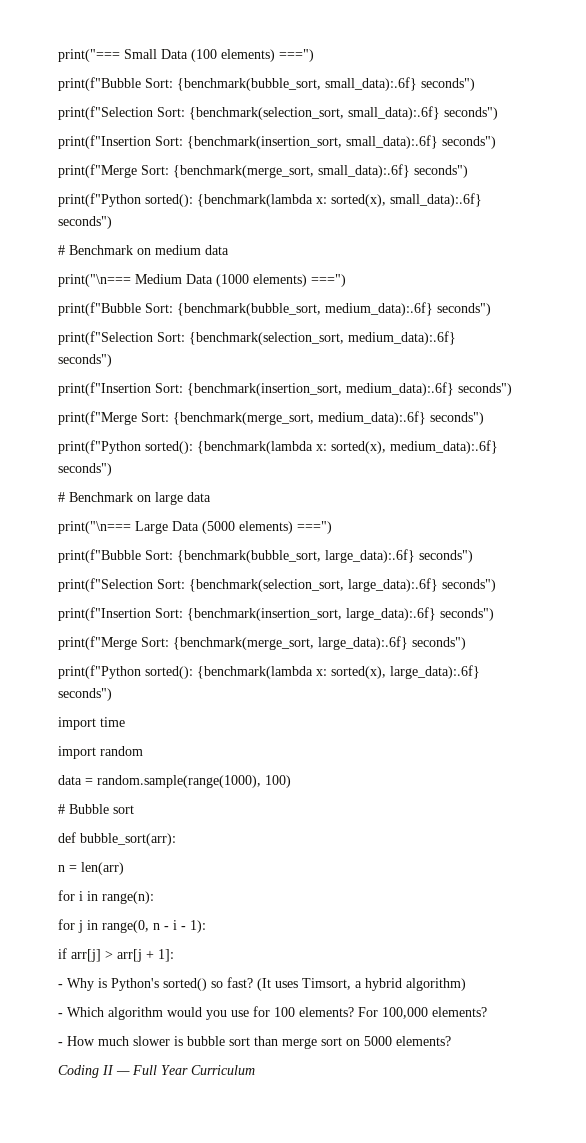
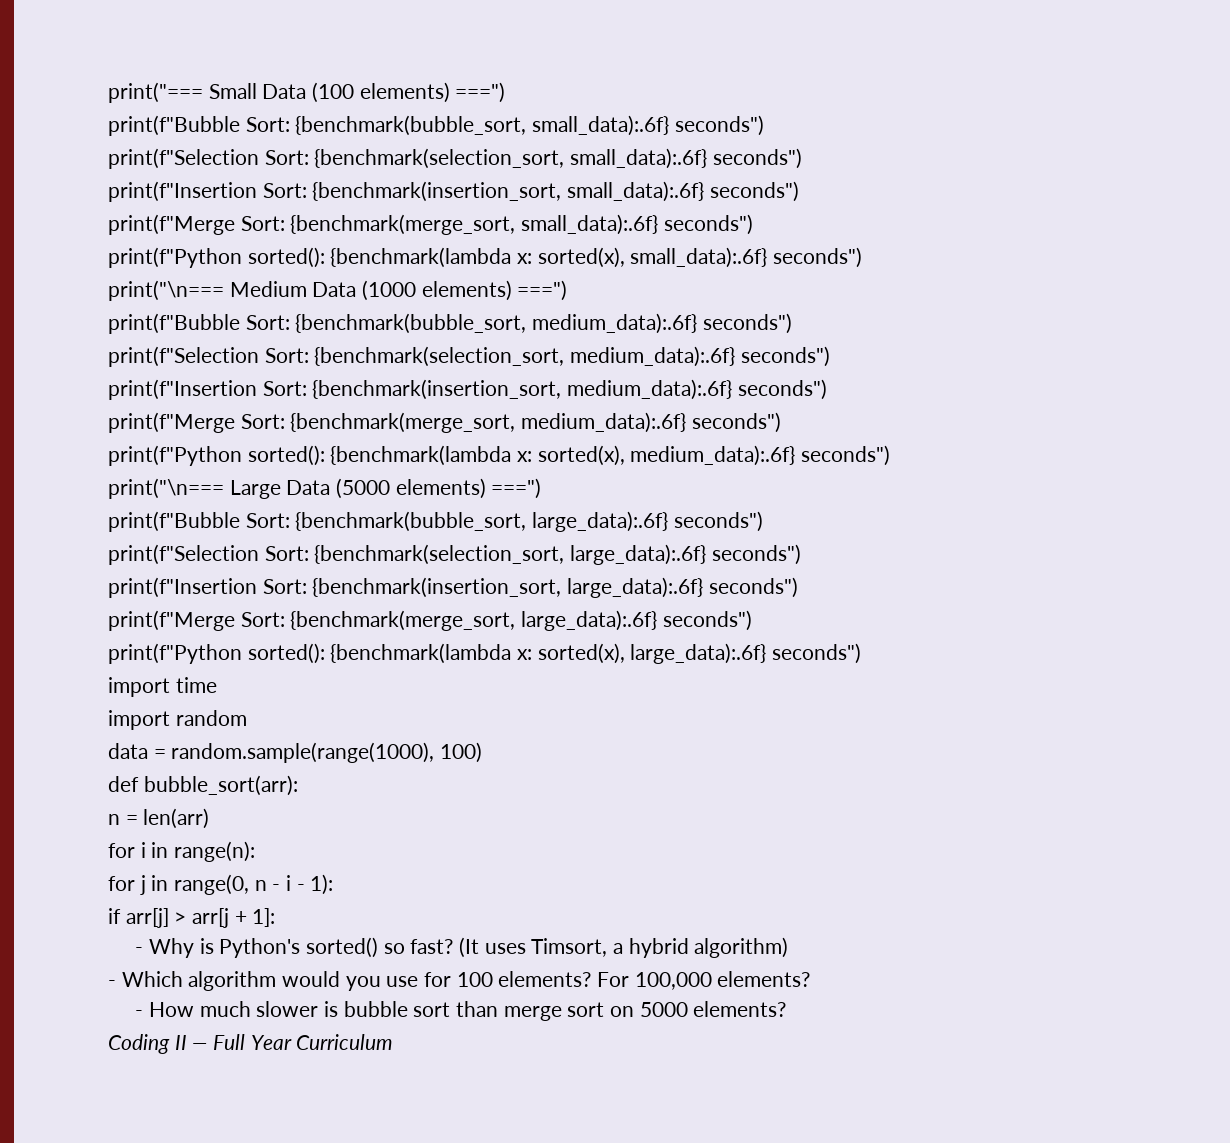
- # Benchmark on medium data
- # Benchmark on large data
- # Bubble sort

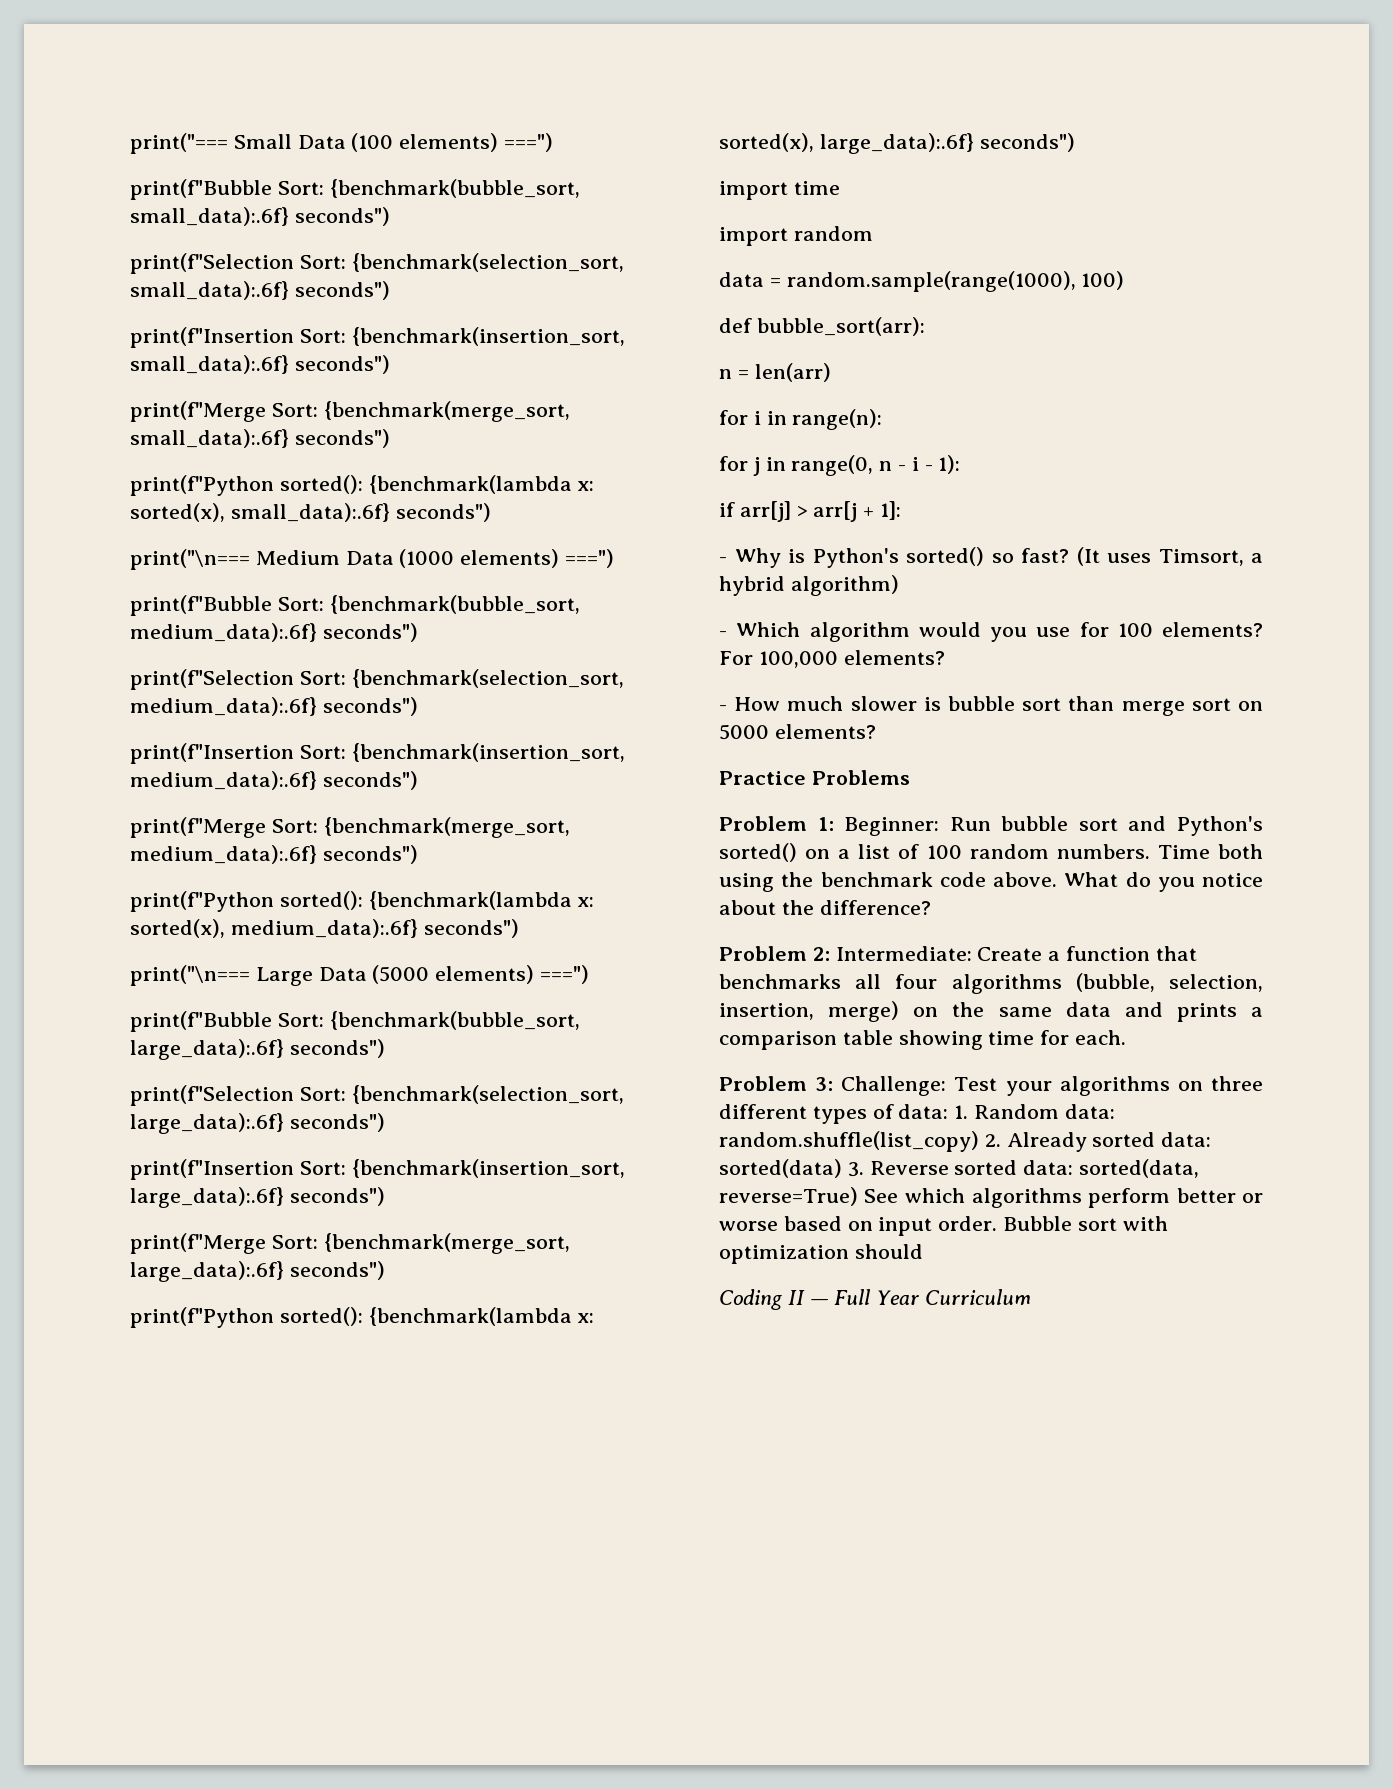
+ Practice Problems
+ Problem 1: Beginner: Run bubble sort and Python's sorted() on a list of 100 random numbers. Time both using the benchmark code above. What do you notice about the difference?
+ Problem 2: Intermediate: Create a function that benchmarks all four algorithms (bubble, selection, insertion, merge) on the same data and prints a comparison table showing time for each.
+ Problem 3: Challenge: Test your algorithms on three different types of data: 1. Random data: random.shuffle(list_copy) 2. Already sorted data: sorted(data) 3. Reverse sorted data: sorted(data, reverse=True) See which algorithms perform better or worse based on input order. Bubble sort with optimization should

